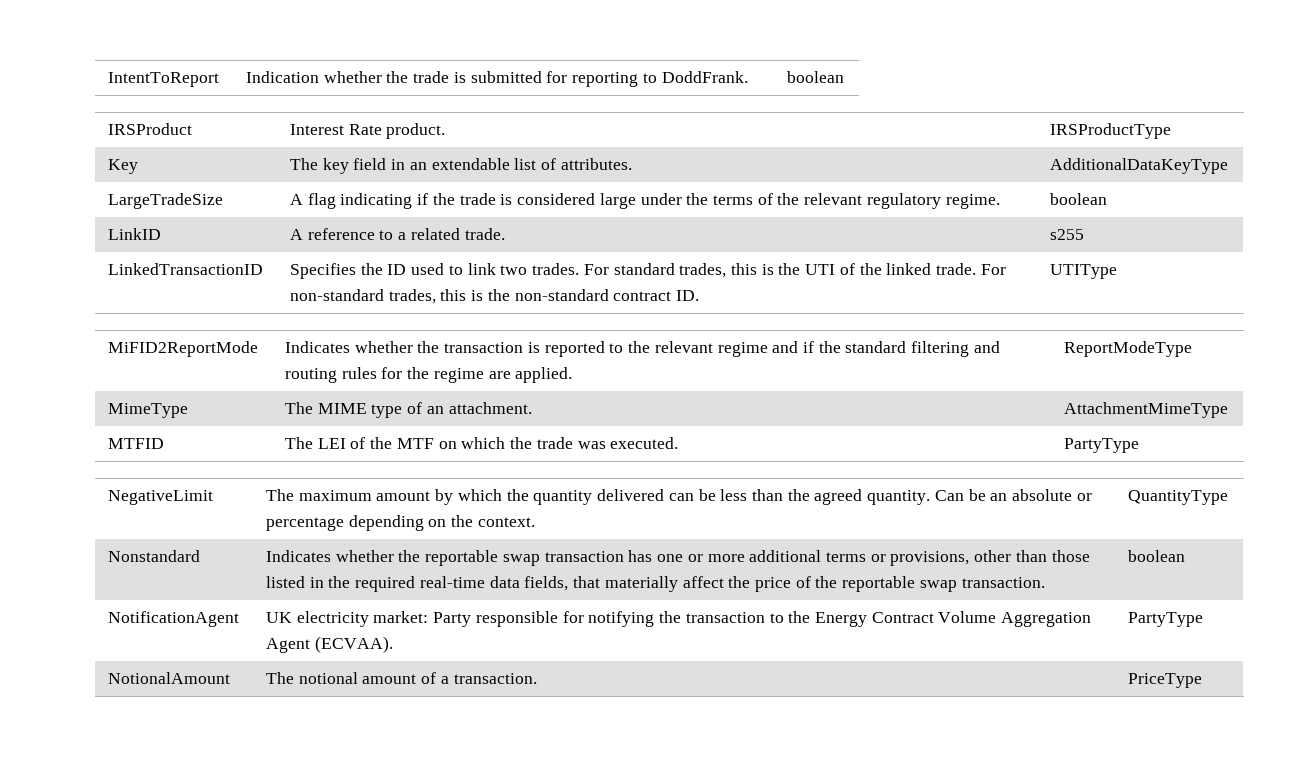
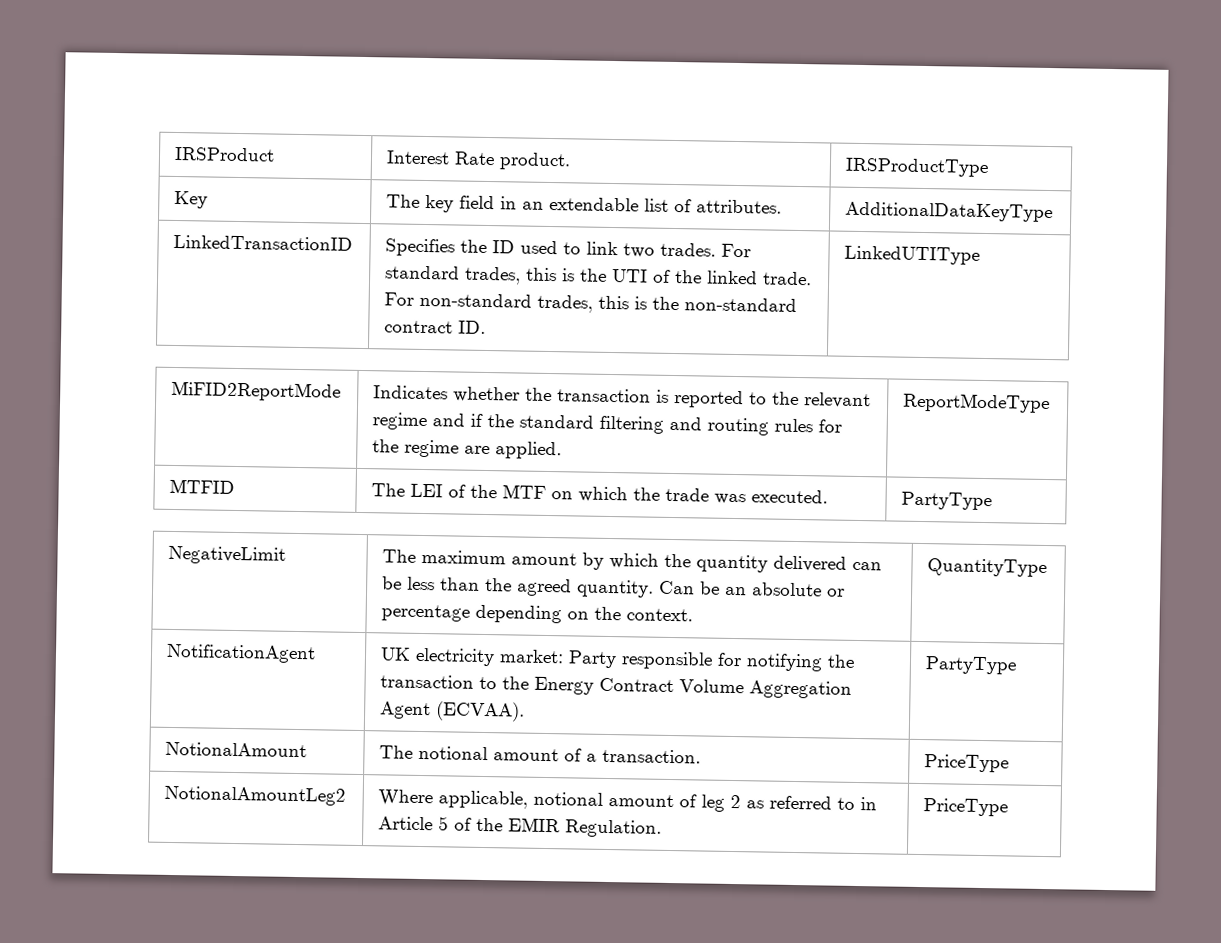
- IntentToReport | Indication whether the trade is submitted for reporting to DoddFrank. | boolean
- LargeTradeSize | A flag indicating if the trade is considered large under the terms of the relevant regulatory regime. | boolean
- LinkID | A reference to a related trade. | s255
- LinkedTransactionID | Specifies the ID used to link two trades. For standard trades, this is the UTI of the linked trade. For non-standard trades, this is the non-standard contract ID. | UTIType
+ LinkedTransactionID | Specifies the ID used to link two trades. For standard trades, this is the UTI of the linked trade. For non-standard trades, this is the non-standard contract ID. | LinkedUTIType
- MimeType | The MIME type of an attachment. | AttachmentMimeType
- Nonstandard | Indicates whether the reportable swap transaction has one or more additional terms or provisions, other than those listed in the required real-time data fields, that materially affect the price of the reportable swap transaction. | boolean
+ NotionalAmountLeg2 | Where applicable, notional amount of leg 2 as referred to in Article 5 of the EMIR Regulation. | PriceType

